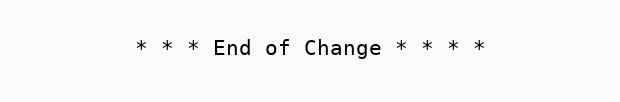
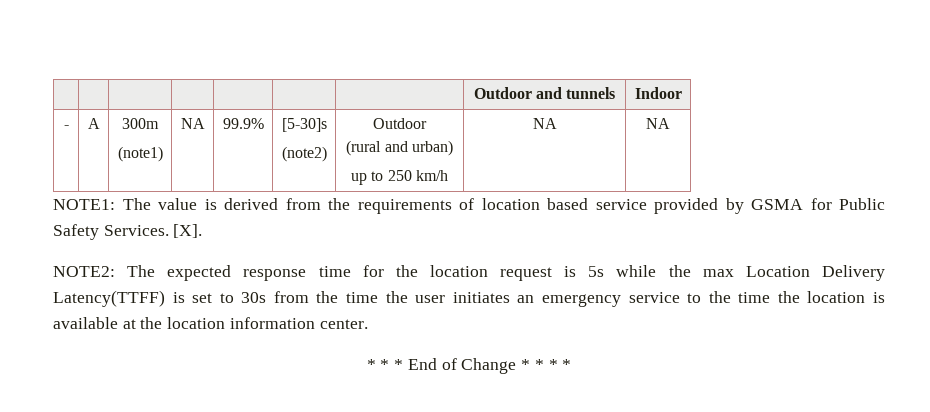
+ | | | | | | | Outdoor and tunnels | Indoor
+ - | A | 300m
+ (note1) | NA | 99.9% | [5-30]s
+ (note2) | Outdoor
+ (rural and urban)
+ up to 250 km/h | NA | NA
+ NOTE1: The value is derived from the requirements of location based service provided by GSMA for Public Safety Services. [X].
+ NOTE2: The expected response time for the location request is 5s while the max Location Delivery Latency(TTFF) is set to 30s from the time the user initiates an emergency service to the time the location is available at the location information center.

